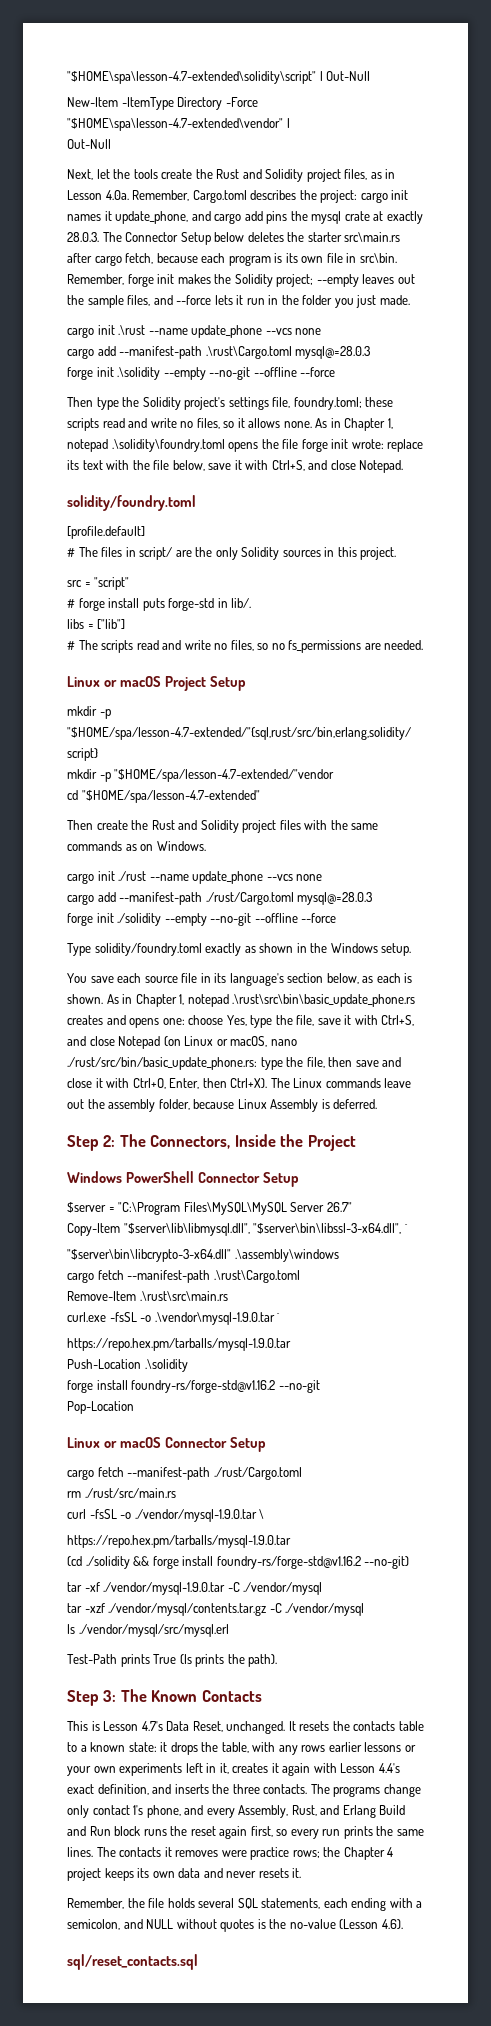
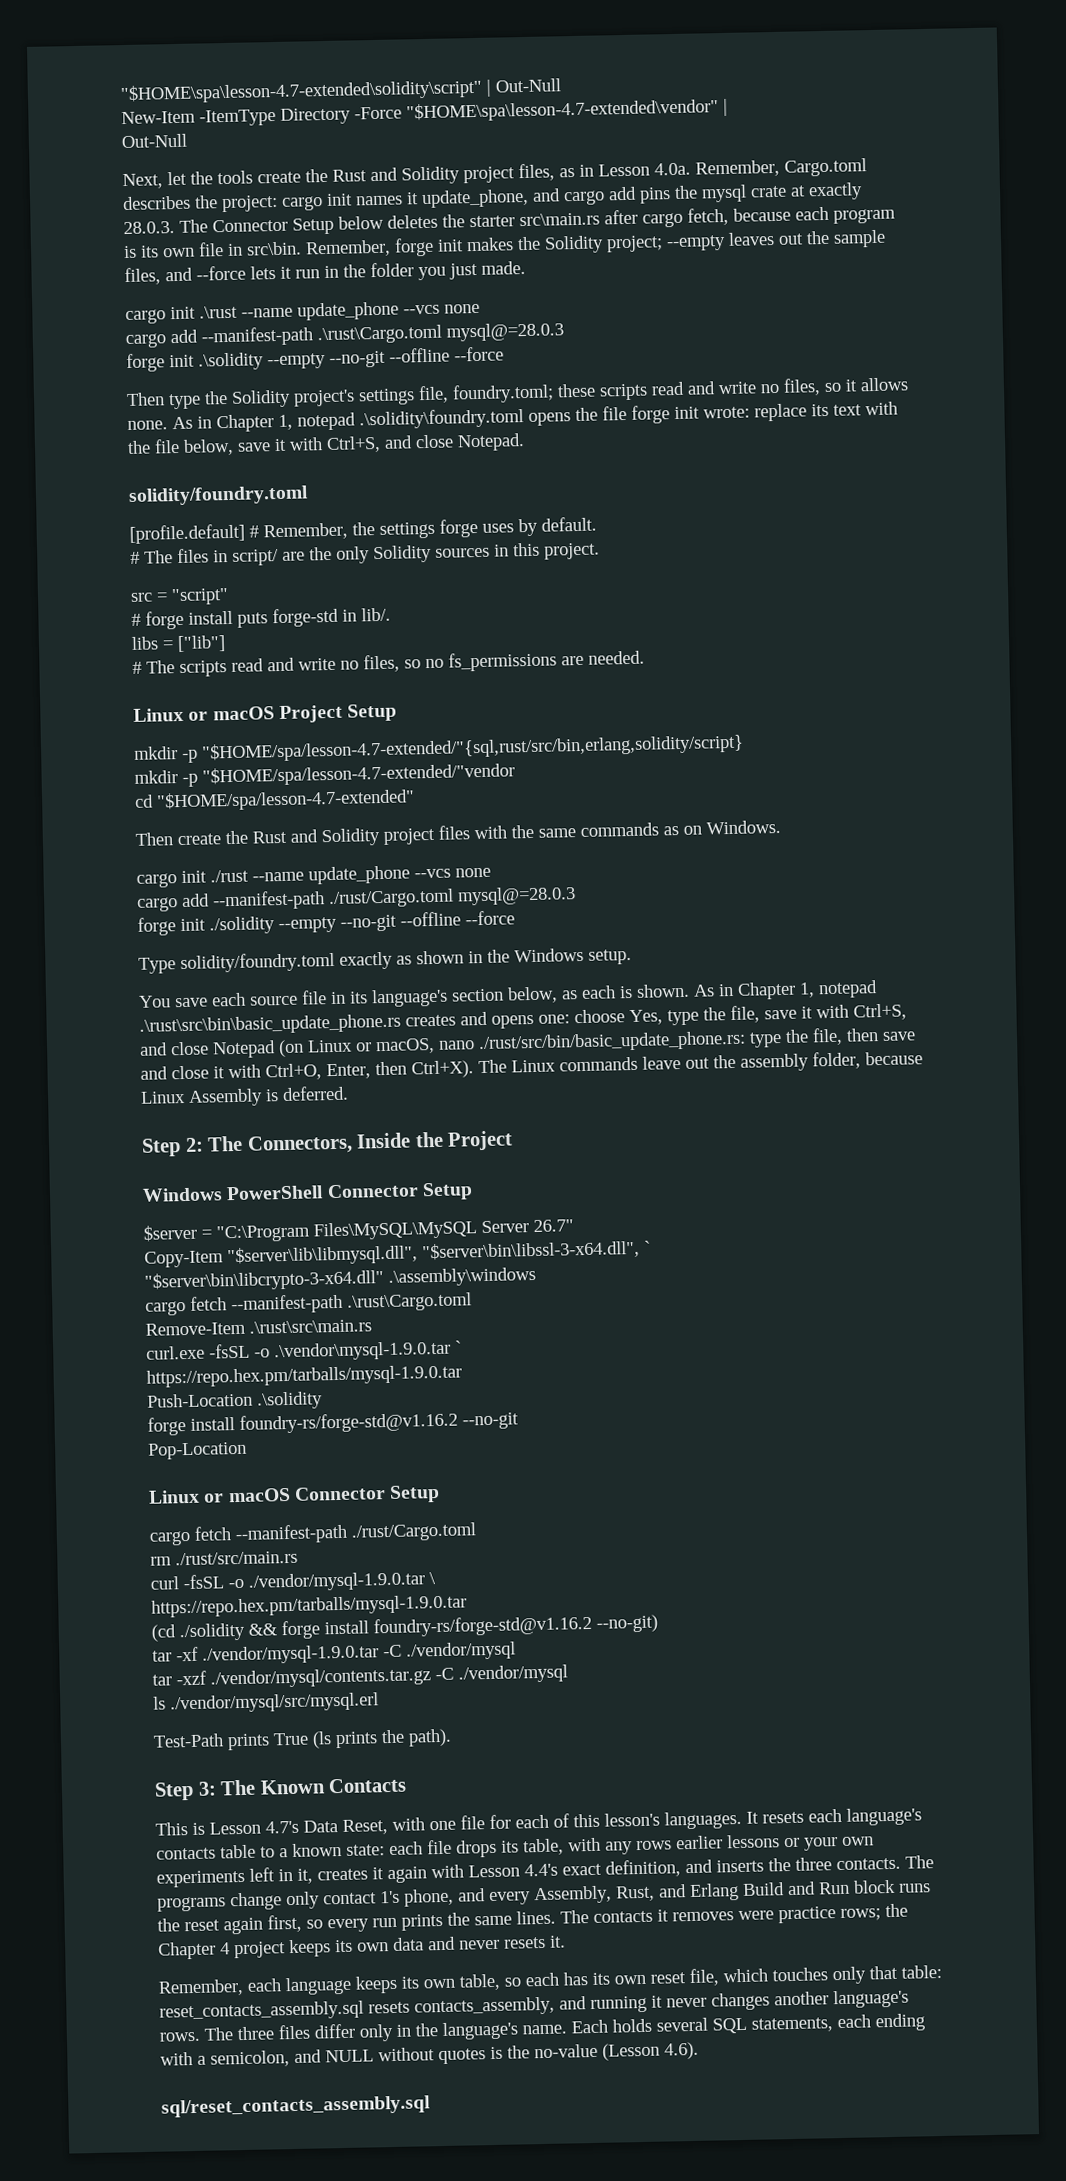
- [profile.default]
+ [profile.default] # Remember, the settings forge uses by default.
- This is Lesson 4.7's Data Reset, unchanged. It resets the contacts table to a known state: it drops the table, with any rows earlier lessons or your own experiments left in it, creates it again with Lesson 4.4's exact definition, and inserts the three contacts.
+ This is Lesson 4.7's Data Reset, with one file for each of this lesson's languages. It resets each language's contacts table to a known state: each file drops its table, with any rows earlier lessons or your own experiments left in it, creates it again with Lesson 4.4's exact definition, and inserts the three contacts.
- Remember, the file holds several SQL statements, each ending with a semicolon, and NULL without quotes is the no-value (Lesson 4.6).
+ Remember, each language keeps its own table, so each has its own reset file, which touches only that table: reset_contacts_assembly.sql resets contacts_assembly, and running it never changes another language's rows. The three files differ only in the language's name. Each holds several SQL statements, each ending with a semicolon, and NULL without quotes is the no-value (Lesson 4.6).
- sql/reset_contacts.sql
+ sql/reset_contacts_assembly.sql

